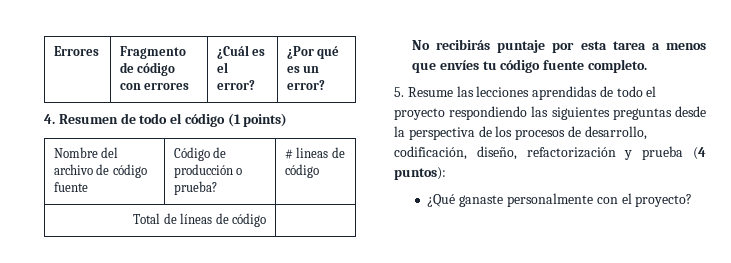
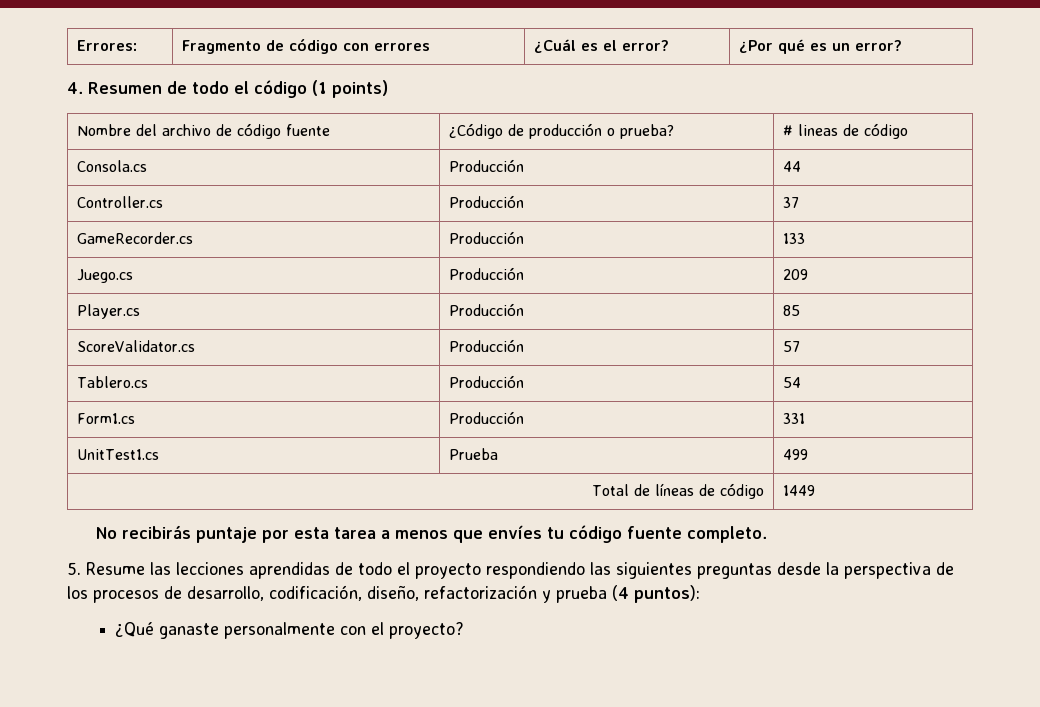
- Errores | Fragmento de código con errores | ¿Cuál es el error? | ¿Por qué es un error?
+ Errores: | Fragmento de código con errores | ¿Cuál es el error? | ¿Por qué es un error?
- Nombre del archivo de código fuente | Código de producción o prueba? | # lineas de código
+ Nombre del archivo de código fuente | ¿Código de producción o prueba? | # lineas de código
+ Consola.cs | Producción | 44
+ Controller.cs | Producción | 37
+ GameRecorder.cs | Producción | 133
+ Juego.cs | Producción | 209
+ Player.cs | Producción | 85
+ ScoreValidator.cs | Producción | 57
+ Tablero.cs | Producción | 54
+ Form1.cs | Producción | 331
+ UnitTest1.cs | Prueba | 499
- Total de líneas de código |
+ Total de líneas de código | 1449

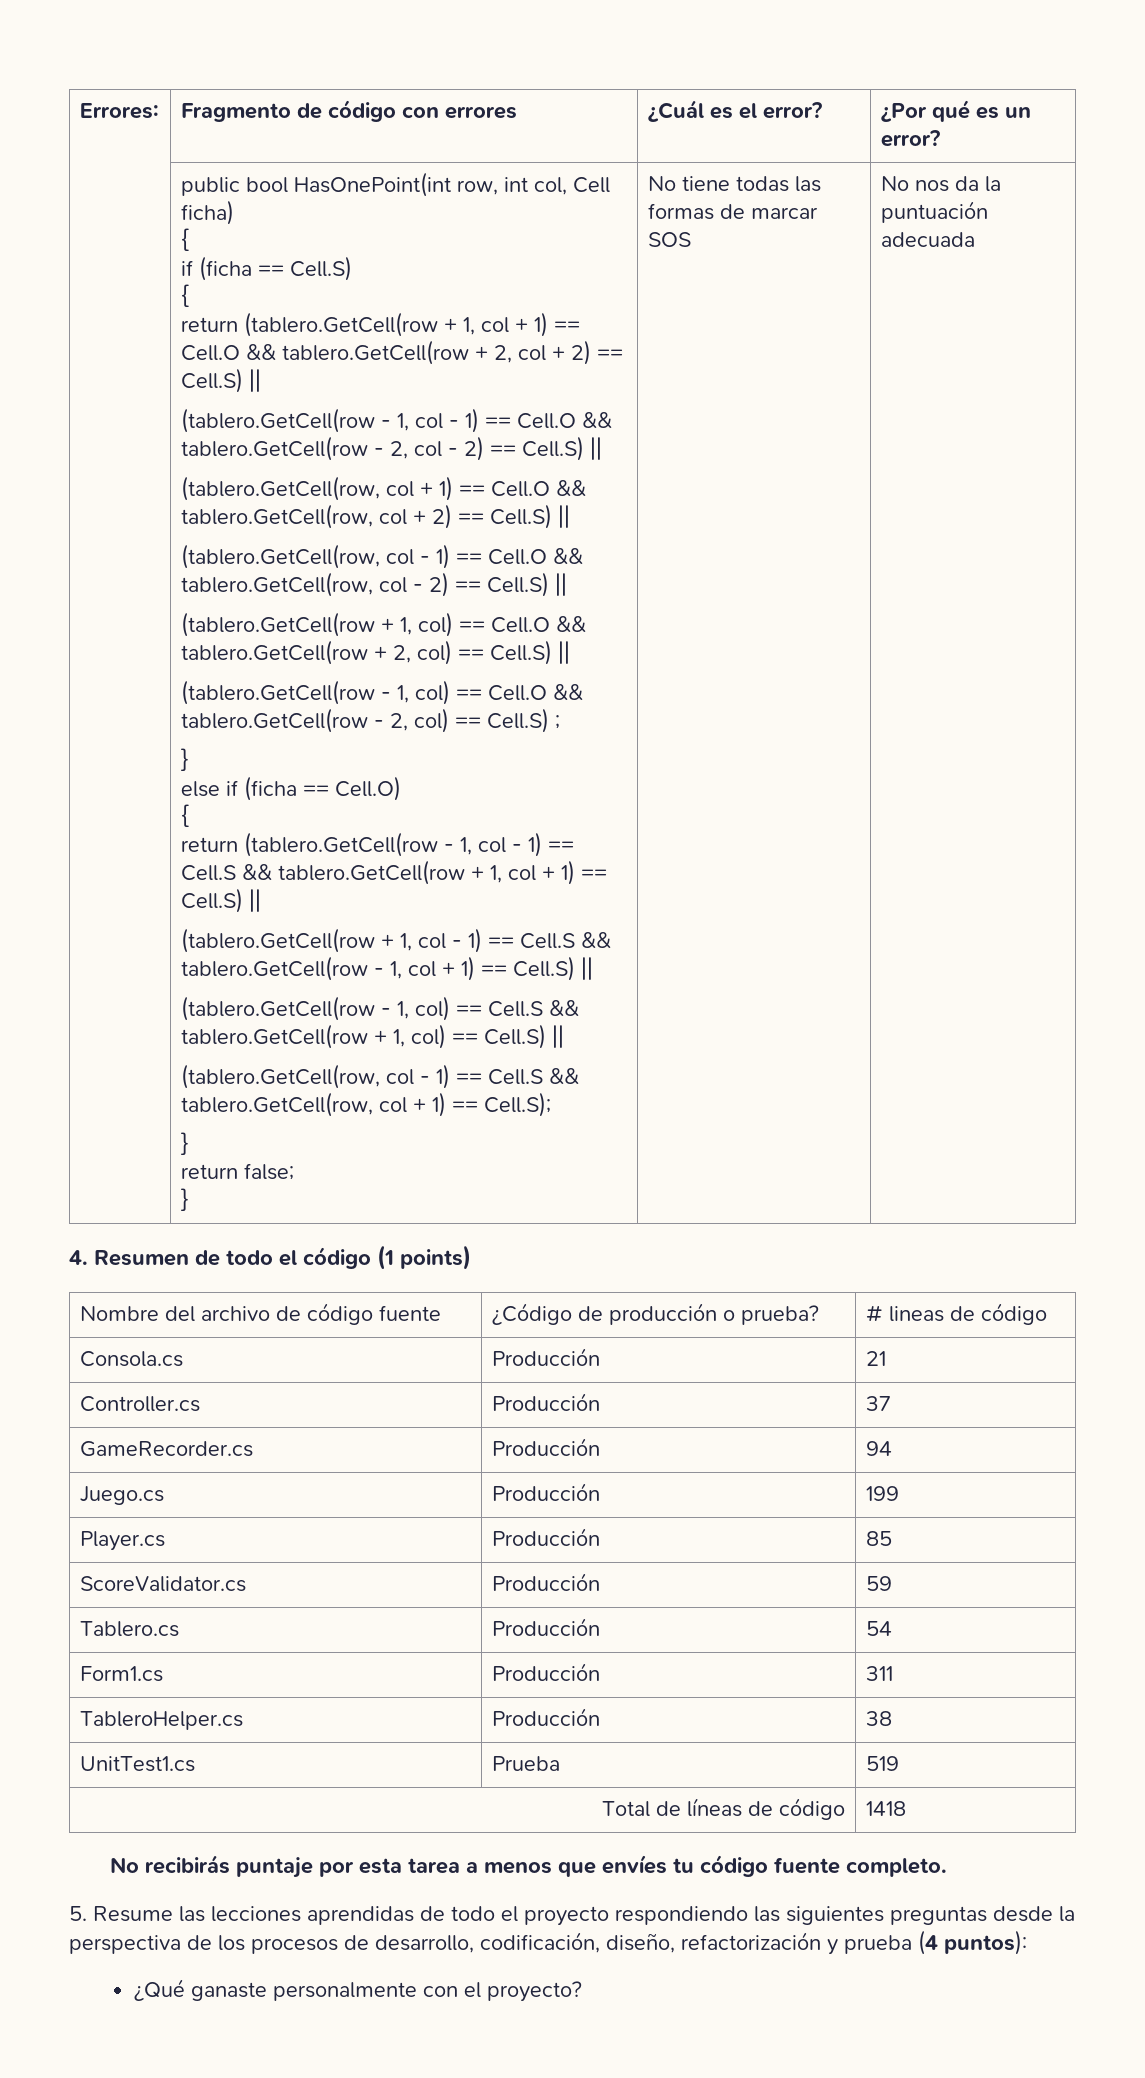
+ public bool HasOnePoint(int row, int col, Cell ficha)
+ {
+ if (ficha == Cell.S)
+ {
+ return (tablero.GetCell(row + 1, col + 1) == Cell.O && tablero.GetCell(row + 2, col + 2) == Cell.S) ||
+ (tablero.GetCell(row - 1, col - 1) == Cell.O && tablero.GetCell(row - 2, col - 2) == Cell.S) ||
+ (tablero.GetCell(row, col + 1) == Cell.O && tablero.GetCell(row, col + 2) == Cell.S) ||
+ (tablero.GetCell(row, col - 1) == Cell.O && tablero.GetCell(row, col - 2) == Cell.S) ||
+ (tablero.GetCell(row + 1, col) == Cell.O && tablero.GetCell(row + 2, col) == Cell.S) ||
+ (tablero.GetCell(row - 1, col) == Cell.O && tablero.GetCell(row - 2, col) == Cell.S) ;
+ }
+ else if (ficha == Cell.O)
+ {
+ return (tablero.GetCell(row - 1, col - 1) == Cell.S && tablero.GetCell(row + 1, col + 1) == Cell.S) ||
+ (tablero.GetCell(row + 1, col - 1) == Cell.S && tablero.GetCell(row - 1, col + 1) == Cell.S) ||
+ (tablero.GetCell(row - 1, col) == Cell.S && tablero.GetCell(row + 1, col) == Cell.S) ||
+ (tablero.GetCell(row, col - 1) == Cell.S && tablero.GetCell(row, col + 1) == Cell.S);
+ }
+ return false;
+ } | No tiene todas las formas de marcar SOS | No nos da la puntuación adecuada
- Consola.cs | Producción | 44
+ Consola.cs | Producción | 21
- GameRecorder.cs | Producción | 133
+ GameRecorder.cs | Producción | 94
- Juego.cs | Producción | 209
+ Juego.cs | Producción | 199
- ScoreValidator.cs | Producción | 57
+ ScoreValidator.cs | Producción | 59
- Form1.cs | Producción | 331
+ Form1.cs | Producción | 311
+ TableroHelper.cs | Producción | 38
- UnitTest1.cs | Prueba | 499
+ UnitTest1.cs | Prueba | 519
- Total de líneas de código | 1449
+ Total de líneas de código | 1418

